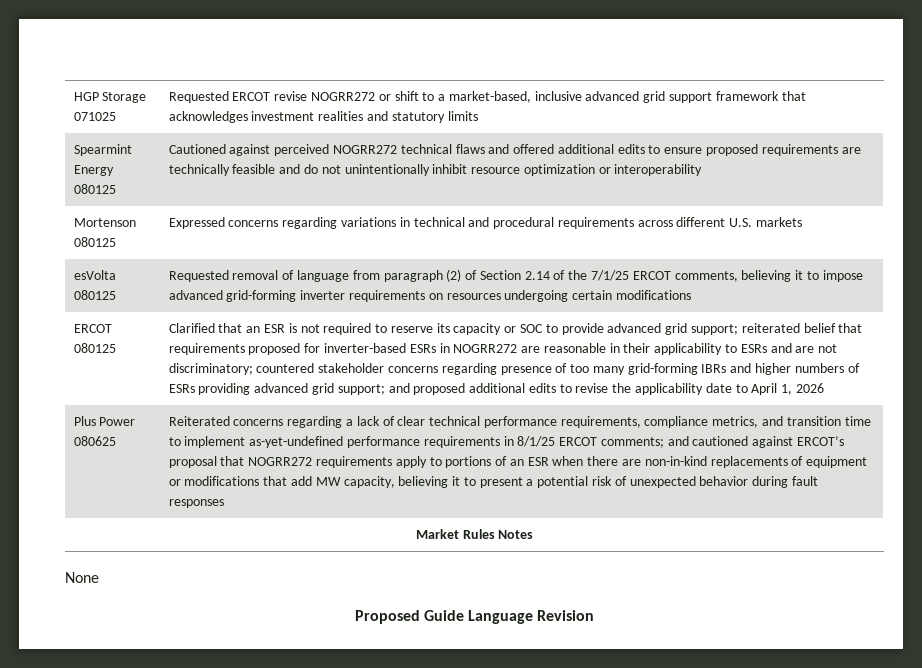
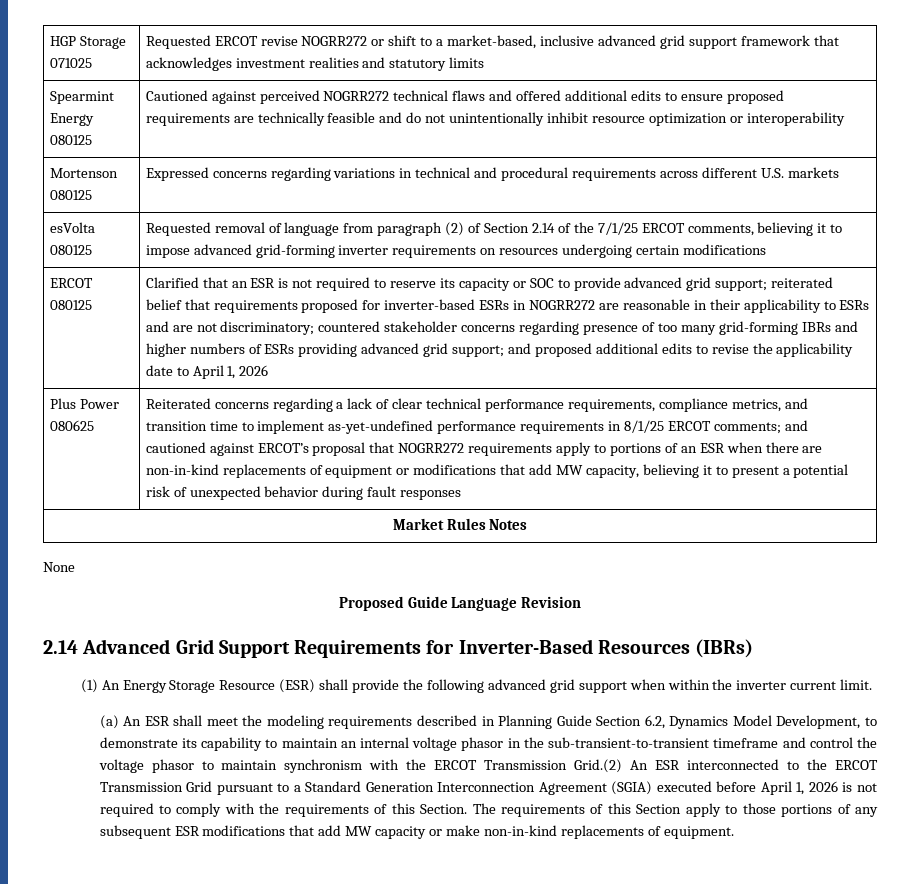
+ 2.14 Advanced Grid Support Requirements for Inverter-Based Resources (IBRs)
+ (1) An Energy Storage Resource (ESR) shall provide the following advanced grid support when within the inverter current limit.
+ (a) An ESR shall meet the modeling requirements described in Planning Guide Section 6.2, Dynamics Model Development, to demonstrate its capability to maintain an internal voltage phasor in the sub-transient-to-transient timeframe and control the voltage phasor to maintain synchronism with the ERCOT Transmission Grid.(2) An ESR interconnected to the ERCOT Transmission Grid pursuant to a Standard Generation Interconnection Agreement (SGIA) executed before April 1, 2026 is not required to comply with the requirements of this Section. The requirements of this Section apply to those portions of any subsequent ESR modifications that add MW capacity or make non-in-kind replacements of equipment.

